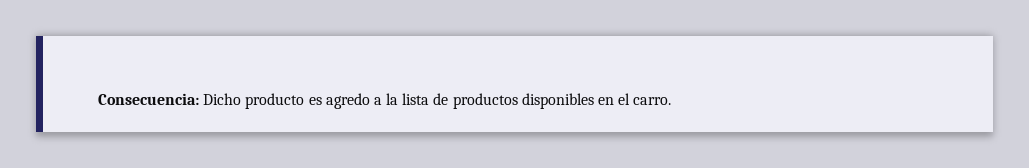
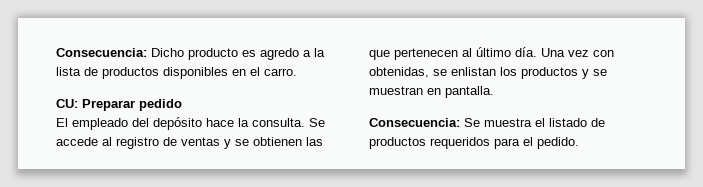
+ CU: Preparar pedido
+ El empleado del depósito hace la consulta. Se accede al registro de ventas y se obtienen las que pertenecen al último día. Una vez con obtenidas, se enlistan los productos y se muestran en pantalla.
+ Consecuencia: Se muestra el listado de productos requeridos para el pedido.

